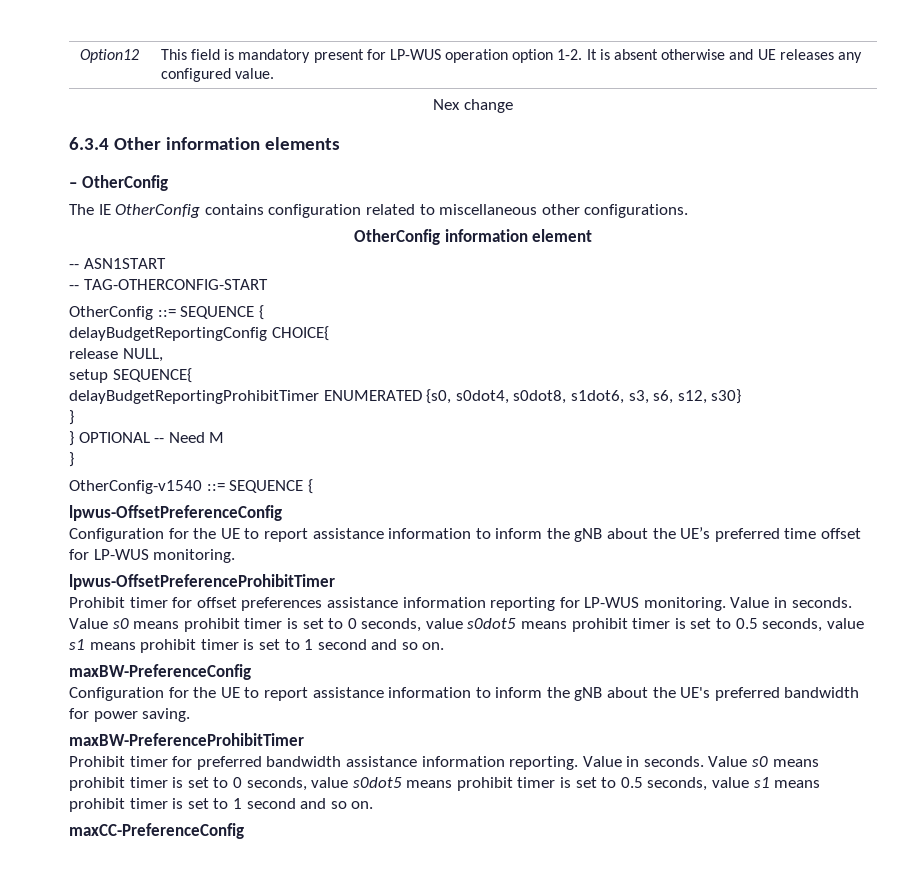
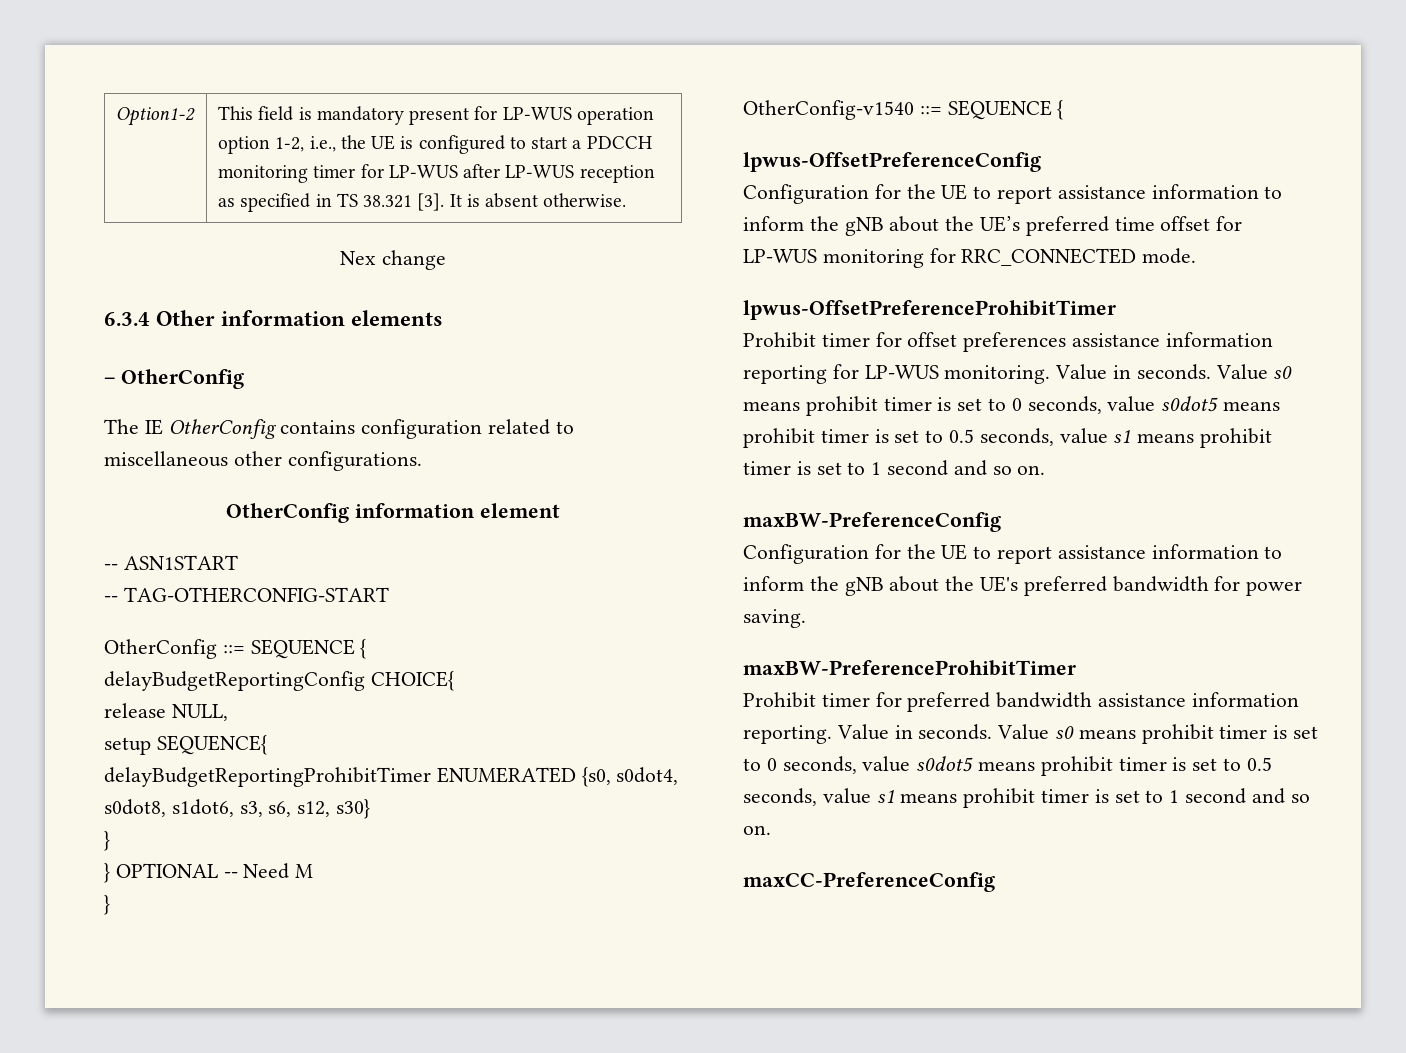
- Option12 | This field is mandatory present for LP-WUS operation option 1-2. It is absent otherwise and UE releases any configured value.
+ Option1-2 | This field is mandatory present for LP-WUS operation option 1-2, i.e., the UE is configured to start a PDCCH monitoring timer for LP-WUS after LP-WUS reception as specified in TS 38.321 [3]. It is absent otherwise.
- Configuration for the UE to report assistance information to inform the gNB about the UE’s preferred time offset for LP-WUS monitoring.
+ Configuration for the UE to report assistance information to inform the gNB about the UE’s preferred time offset for LP-WUS monitoring for RRC_CONNECTED mode.

